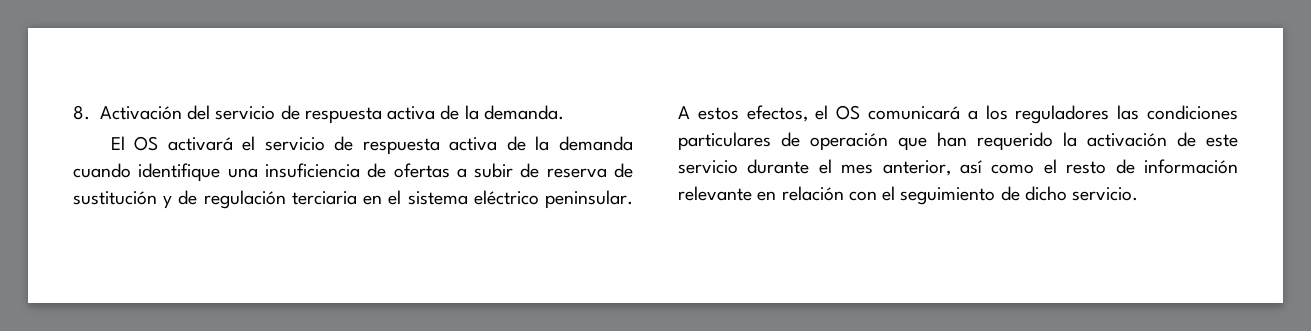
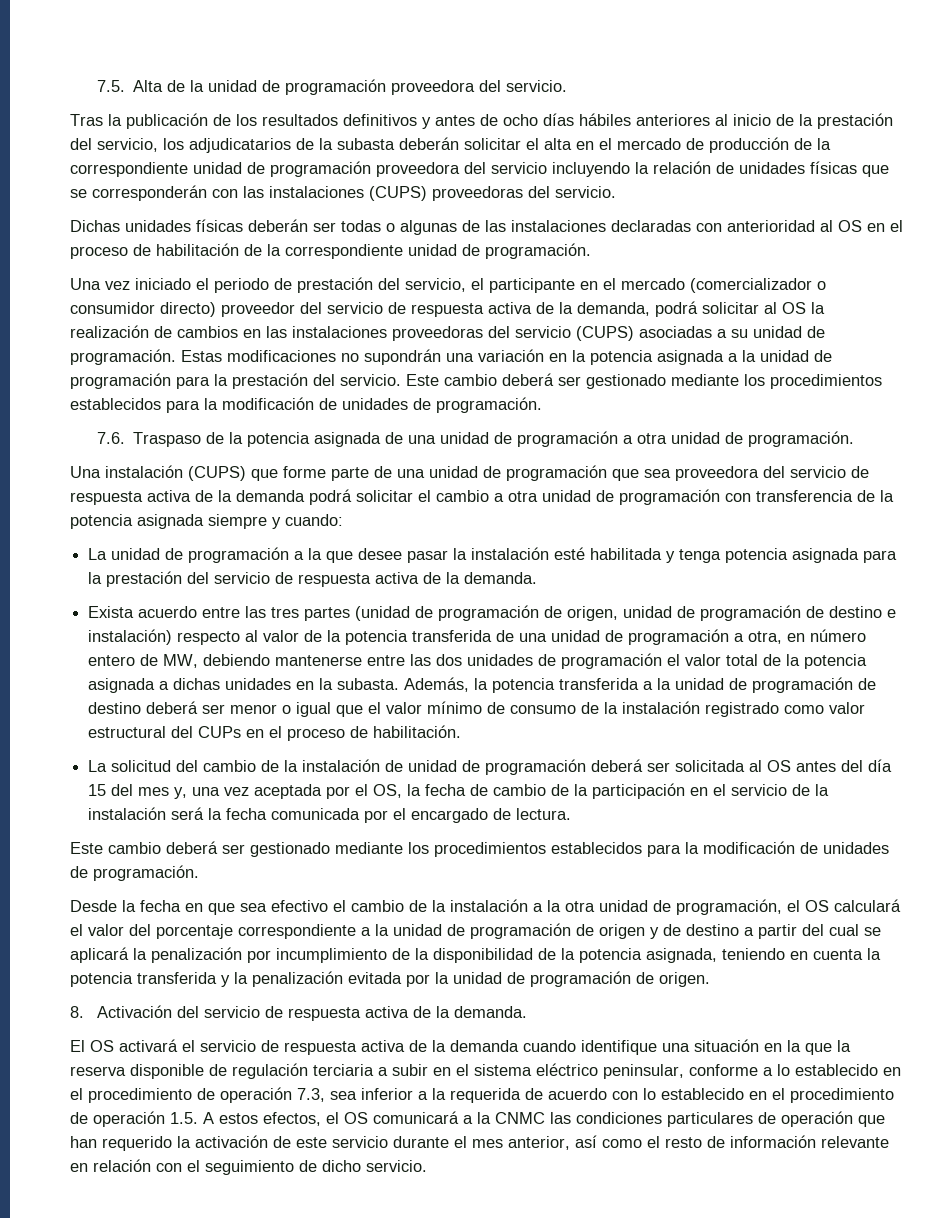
+ 7.5. Alta de la unidad de programación proveedora del servicio.
+ Tras la publicación de los resultados definitivos y antes de ocho días hábiles anteriores al inicio de la prestación del servicio, los adjudicatarios de la subasta deberán solicitar el alta en el mercado de producción de la correspondiente unidad de programación proveedora del servicio incluyendo la relación de unidades físicas que se corresponderán con las instalaciones (CUPS) proveedoras del servicio.
+ Dichas unidades físicas deberán ser todas o algunas de las instalaciones declaradas con anterioridad al OS en el proceso de habilitación de la correspondiente unidad de programación.
+ Una vez iniciado el periodo de prestación del servicio, el participante en el mercado (comercializador o consumidor directo) proveedor del servicio de respuesta activa de la demanda, podrá solicitar al OS la realización de cambios en las instalaciones proveedoras del servicio (CUPS) asociadas a su unidad de programación. Estas modificaciones no supondrán una variación en la potencia asignada a la unidad de programación para la prestación del servicio. Este cambio deberá ser gestionado mediante los procedimientos establecidos para la modificación de unidades de programación.
+ 7.6. Traspaso de la potencia asignada de una unidad de programación a otra unidad de programación.
+ Una instalación (CUPS) que forme parte de una unidad de programación que sea proveedora del servicio de respuesta activa de la demanda podrá solicitar el cambio a otra unidad de programación con transferencia de la potencia asignada siempre y cuando:
+ La unidad de programación a la que desee pasar la instalación esté habilitada y tenga potencia asignada para la prestación del servicio de respuesta activa de la demanda.
+ Exista acuerdo entre las tres partes (unidad de programación de origen, unidad de programación de destino e instalación) respecto al valor de la potencia transferida de una unidad de programación a otra, en número entero de MW, debiendo mantenerse entre las dos unidades de programación el valor total de la potencia asignada a dichas unidades en la subasta. Además, la potencia transferida a la unidad de programación de destino deberá ser menor o igual que el valor mínimo de consumo de la instalación registrado como valor estructural del CUPs en el proceso de habilitación.
+ La solicitud del cambio de la instalación de unidad de programación deberá ser solicitada al OS antes del día 15 del mes y, una vez aceptada por el OS, la fecha de cambio de la participación en el servicio de la instalación será la fecha comunicada por el encargado de lectura.
+ Este cambio deberá ser gestionado mediante los procedimientos establecidos para la modificación de unidades de programación.
+ Desde la fecha en que sea efectivo el cambio de la instalación a la otra unidad de programación, el OS calculará el valor del porcentaje correspondiente a la unidad de programación de origen y de destino a partir del cual se aplicará la penalización por incumplimiento de la disponibilidad de la potencia asignada, teniendo en cuenta la potencia transferida y la penalización evitada por la unidad de programación de origen.
- El OS activará el servicio de respuesta activa de la demanda cuando identifique una insuficiencia de ofertas a subir de reserva de sustitución y de regulación terciaria en el sistema eléctrico peninsular. A estos efectos, el OS comunicará a los reguladores las condiciones particulares de operación que han requerido la activación de este servicio durante el mes anterior, así como el resto de información relevante en relación con el seguimiento de dicho servicio.
+ El OS activará el servicio de respuesta activa de la demanda cuando identifique una situación en la que la reserva disponible de regulación terciaria a subir en el sistema eléctrico peninsular, conforme a lo establecido en el procedimiento de operación 7.3, sea inferior a la requerida de acuerdo con lo establecido en el procedimiento de operación 1.5. A estos efectos, el OS comunicará a la CNMC las condiciones particulares de operación que han requerido la activación de este servicio durante el mes anterior, así como el resto de información relevante en relación con el seguimiento de dicho servicio.

